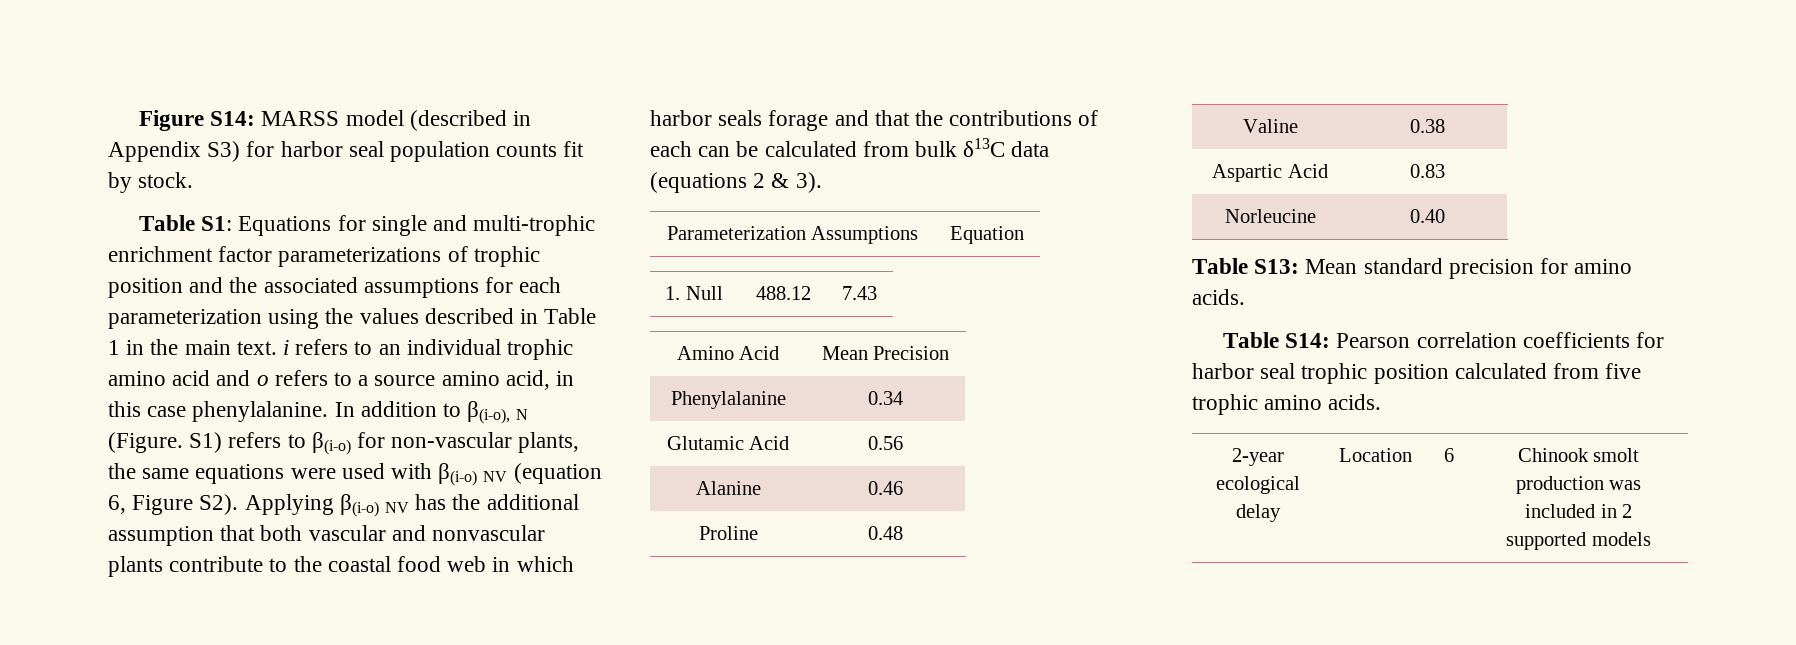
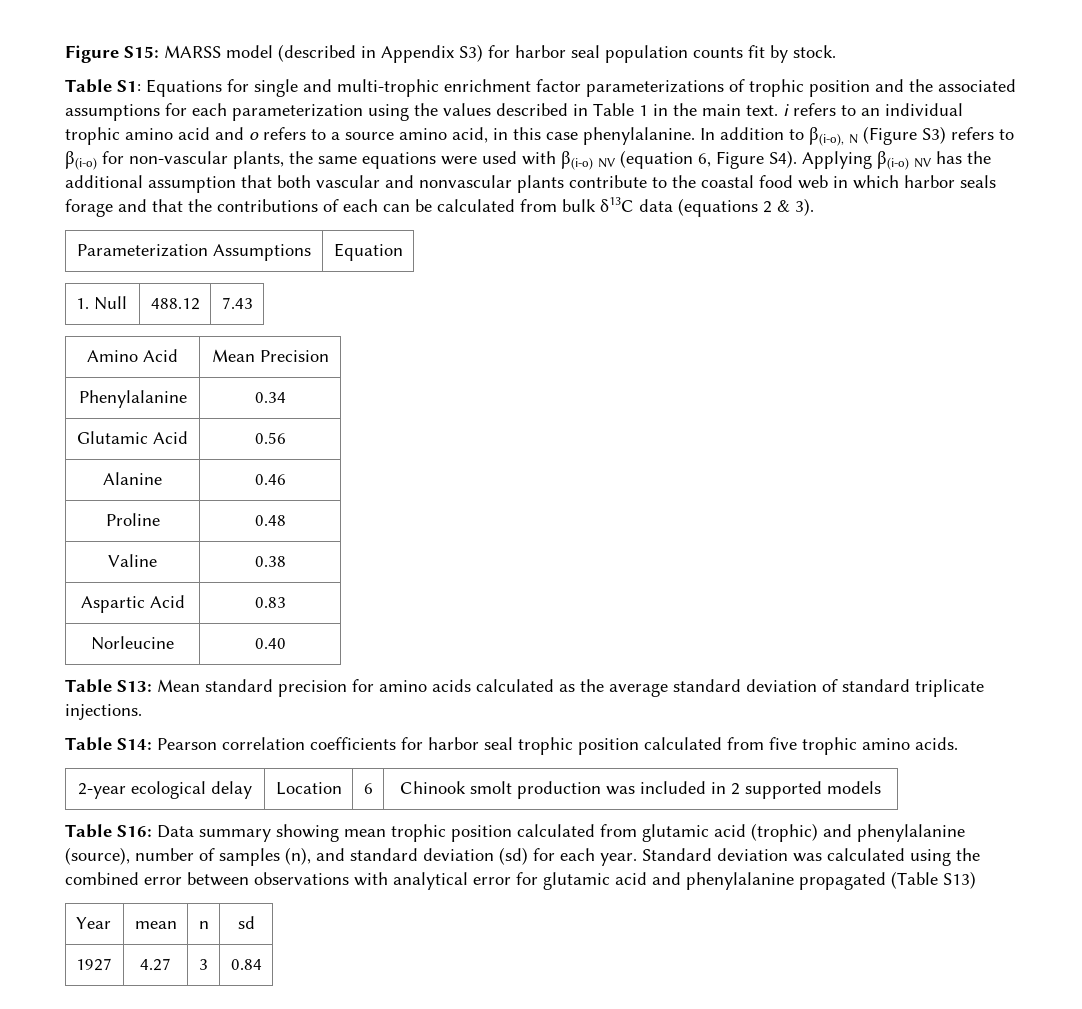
- Figure S14: MARSS model (described in Appendix S3) for harbor seal population counts fit by stock.
+ Figure S15: MARSS model (described in Appendix S3) for harbor seal population counts fit by stock.
- In addition to β(i-o), N (Figure. S1) refers to β(i-o) for non-vascular plants, the same equations were used with β(i-o) NV (equation 6, Figure S2). Applying β(i-o) NV has the additional assumption that both vascular and nonvascular plants contribute to the coastal food web in which harbor seals forage and that the contributions of each can be calculated from bulk δ13C data (equations 2 & 3).
+ In addition to β(i-o), N (Figure S3) refers to β(i-o) for non-vascular plants, the same equations were used with β(i-o) NV (equation 6, Figure S4). Applying β(i-o) NV has the additional assumption that both vascular and nonvascular plants contribute to the coastal food web in which harbor seals forage and that the contributions of each can be calculated from bulk δ13C data (equations 2 & 3).
- Table S13: Mean standard precision for amino acids.
+ Table S13: Mean standard precision for amino acids calculated as the average standard deviation of standard triplicate injections.
+ Table S16: Data summary showing mean trophic position calculated from glutamic acid (trophic) and phenylalanine (source), number of samples (n), and standard deviation (sd) for each year. Standard deviation was calculated using the combined error between observations with analytical error for glutamic acid and phenylalanine propagated (Table S13)
+ Year | mean | n | sd
+ 1927 | 4.27 | 3 | 0.84

